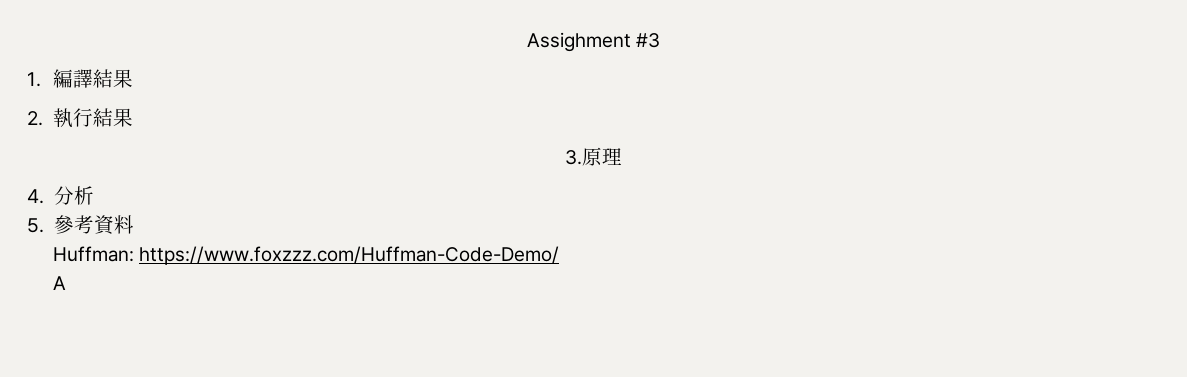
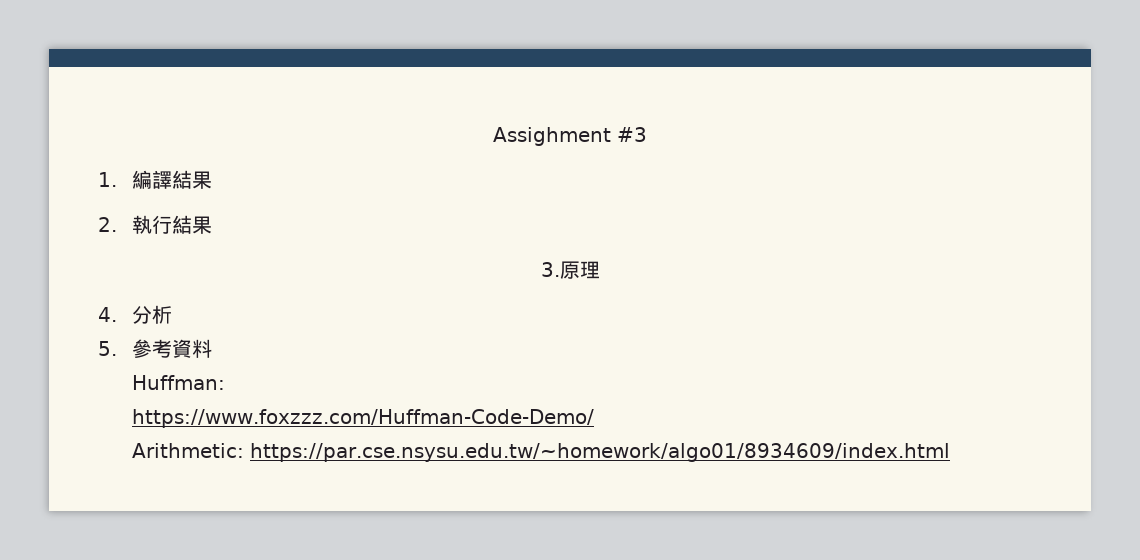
- Huffman: https://www.foxzzz.com/Huffman-Code-Demo/
+ Huffman:
+ https://www.foxzzz.com/Huffman-Code-Demo/
- A
+ Arithmetic: https://par.cse.nsysu.edu.tw/~homework/algo01/8934609/index.html

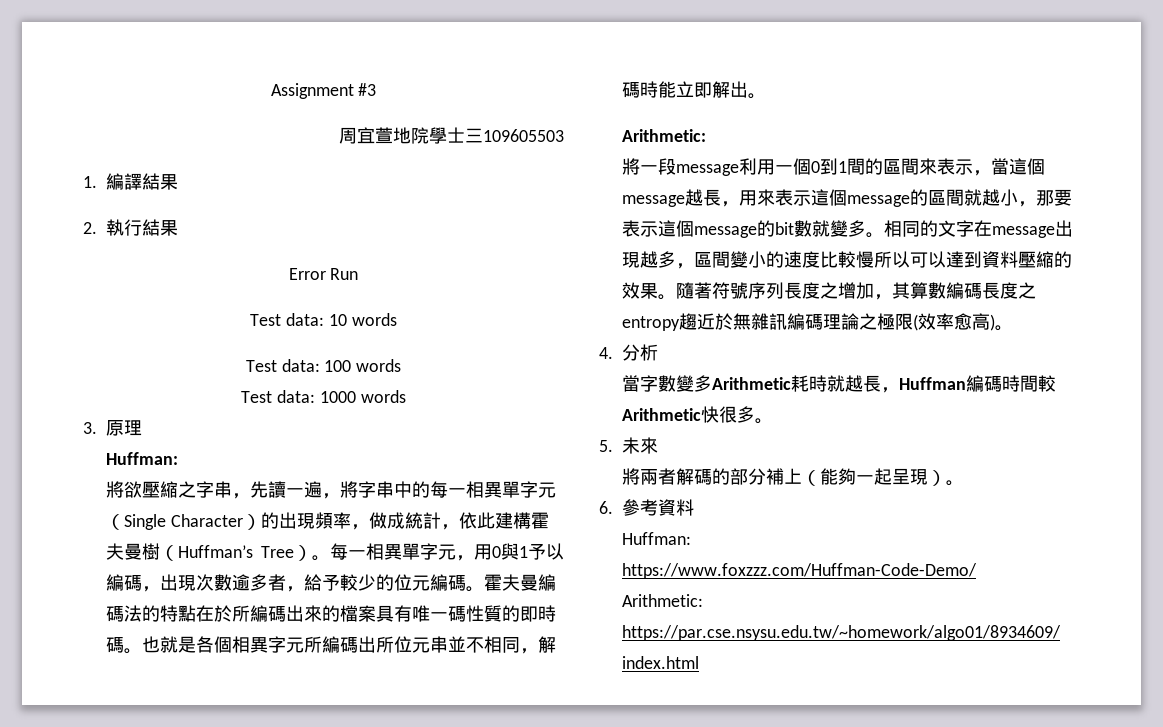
- Assighment #3
+ Assignment #3
+ 周宜萱地院學士三109605503
+ Error Run
+ Test data: 10 words
+ Test data: 100 words
+ Test data: 1000 words
  3.原理
+ Huffman:
+ 將欲壓縮之字串，先讀一遍，將字串中的每一相異單字元（Single Character）的出現頻率，做成統計，依此建構霍夫曼樹（Huffman’s Tree）。每一相異單字元，用0與1予以編碼，出現次數逾多者，給予較少的位元編碼。霍夫曼編碼法的特點在於所編碼出來的檔案具有唯一碼性質的即時碼。也就是各個相異字元所編碼出所位元串並不相同，解碼時能立即解出。
+ Arithmetic:
+ 將一段message利用一個0到1間的區間來表示，當這個message越長，用來表示這個message的區間就越小，那要表示這個message的bit數就變多。相同的文字在message出現越多，區間變小的速度比較慢所以可以達到資料壓縮的效果。隨著符號序列長度之增加，其算數編碼長度之entropy趨近於無雜訊編碼理論之極限(效率愈高)。
  4.分析
- 5.參考資料
+ 當字數變多Arithmetic耗時就越長，Huffman編碼時間較Arithmetic快很多。
+ 5.未來
+ 將兩者解碼的部分補上（能夠一起呈現）。
+ 6.參考資料

